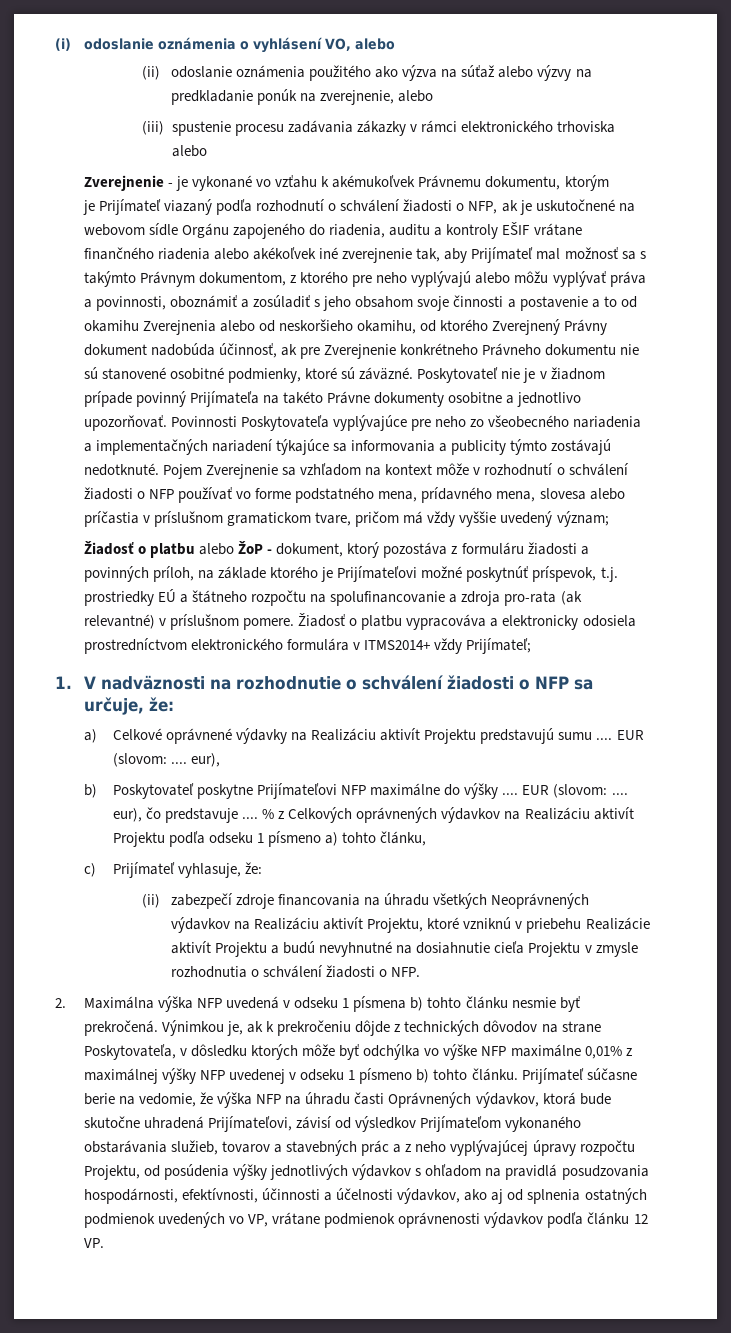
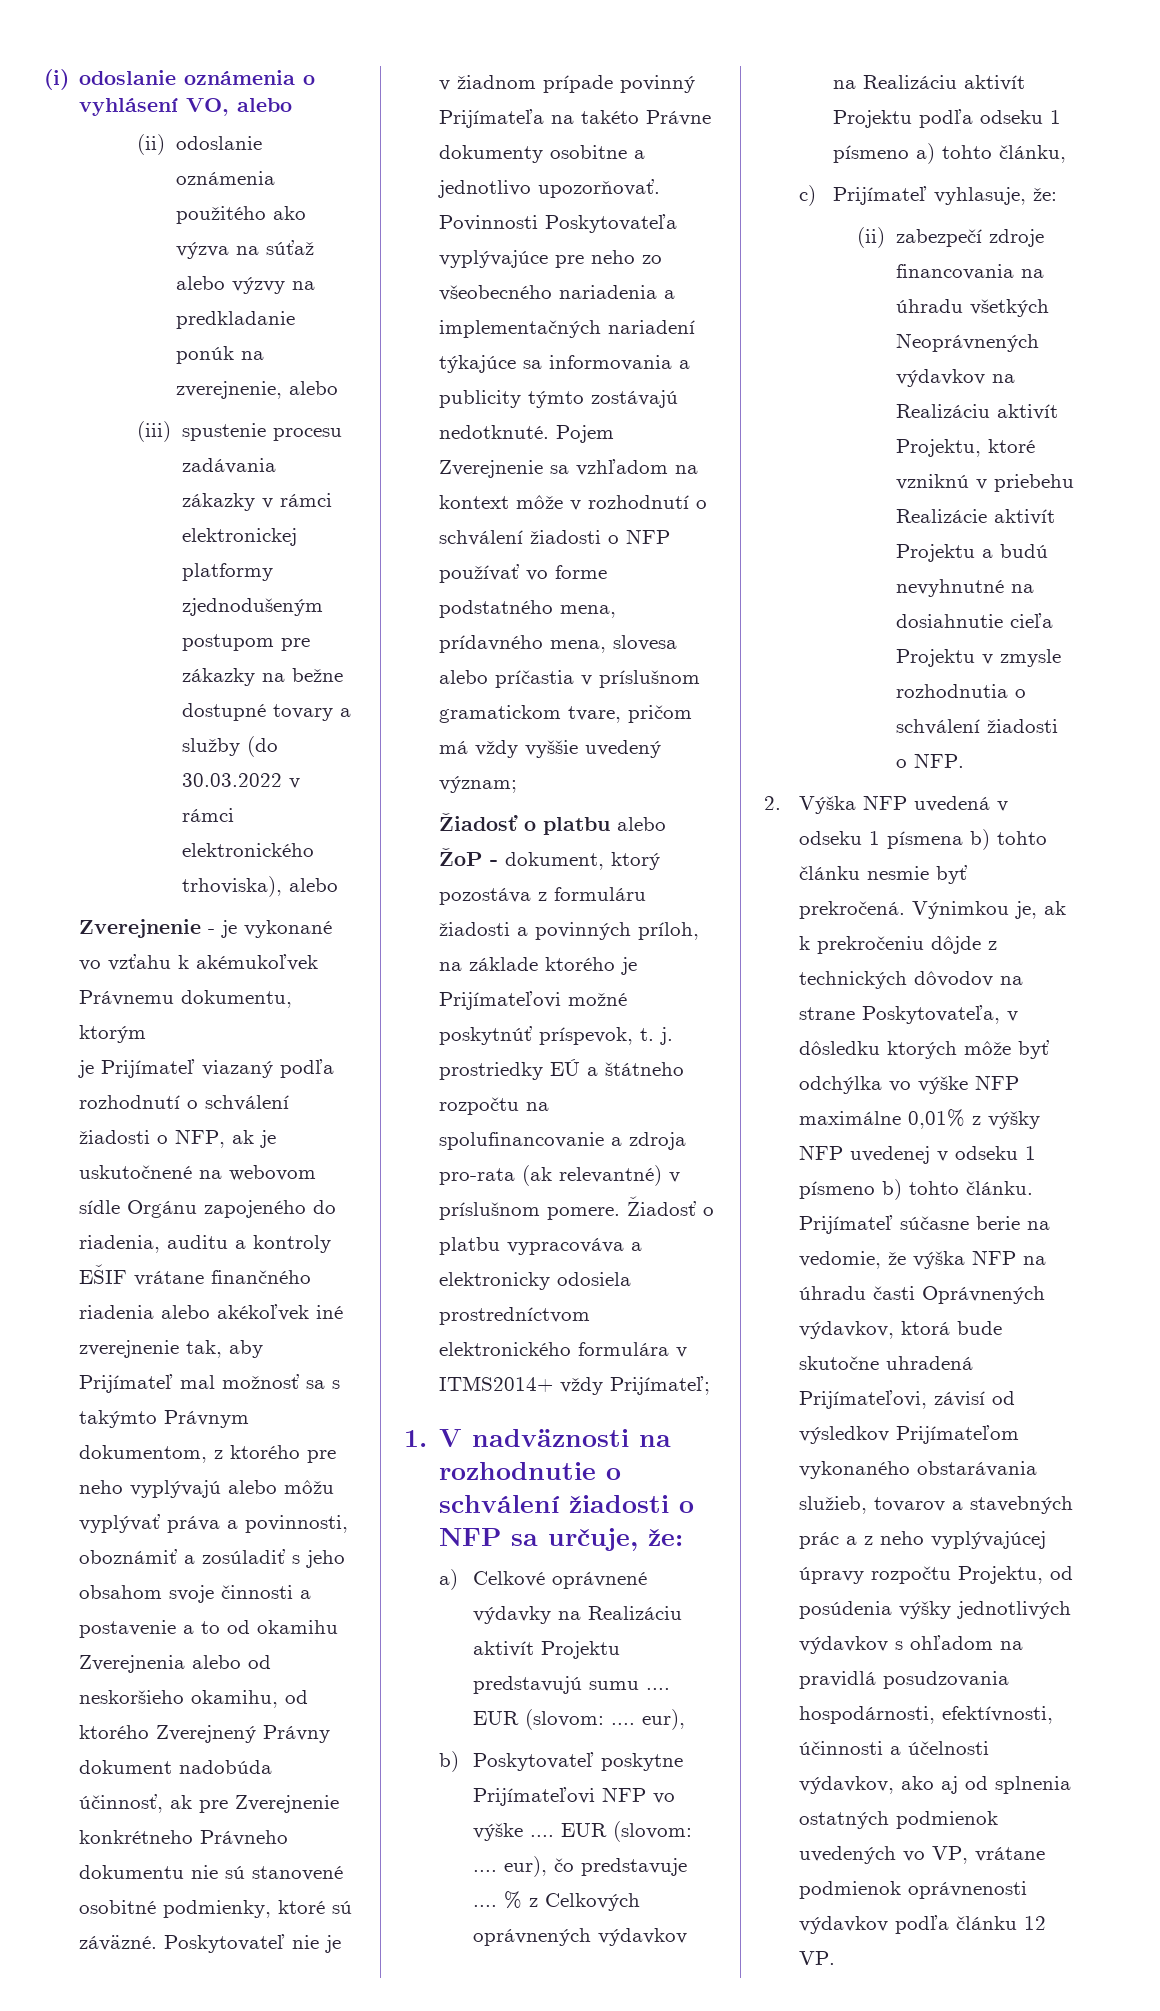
- (iii) spustenie procesu zadávania zákazky v rámci elektronického trhoviska alebo
+ (iii) spustenie procesu zadávania zákazky v rámci elektronickej platformy zjednodušeným postupom pre zákazky na bežne dostupné tovary a služby (do 30.03.2022 v rámci elektronického trhoviska), alebo
- Žiadosť o platbu alebo ŽoP - dokument, ktorý pozostáva z formuláru žiadosti a povinných príloh, na základe ktorého je Prijímateľovi možné poskytnúť príspevok, t.j. prostriedky EÚ a štátneho rozpočtu na spolufinancovanie a zdroja pro-rata (ak relevantné) v príslušnom pomere.
+ Žiadosť o platbu alebo ŽoP - dokument, ktorý pozostáva z formuláru žiadosti a povinných príloh, na základe ktorého je Prijímateľovi možné poskytnúť príspevok, t. j. prostriedky EÚ a štátneho rozpočtu na spolufinancovanie a zdroja pro-rata (ak relevantné) v príslušnom pomere.
- b) Poskytovateľ poskytne Prijímateľovi NFP maximálne do výšky ....
+ b) Poskytovateľ poskytne Prijímateľovi NFP vo výške ....
- 2. Maximálna výška NFP uvedená v odseku 1 písmena b) tohto článku nesmie byť prekročená.
+ 2. Výška NFP uvedená v odseku 1 písmena b) tohto článku nesmie byť prekročená.
- Výnimkou je, ak k prekročeniu dôjde z technických dôvodov na strane Poskytovateľa, v dôsledku ktorých môže byť odchýlka vo výške NFP maximálne 0,01% z maximálnej výšky NFP uvedenej v odseku 1 písmeno b) tohto článku.
+ Výnimkou je, ak k prekročeniu dôjde z technických dôvodov na strane Poskytovateľa, v dôsledku ktorých môže byť odchýlka vo výške NFP maximálne 0,01% z výšky NFP uvedenej v odseku 1 písmeno b) tohto článku.

